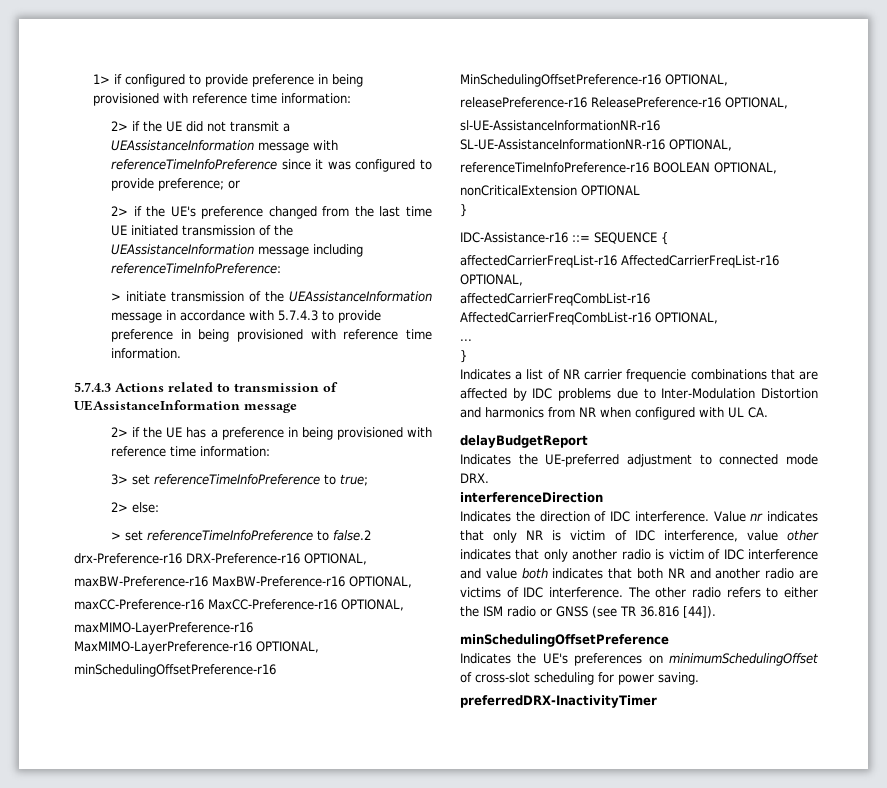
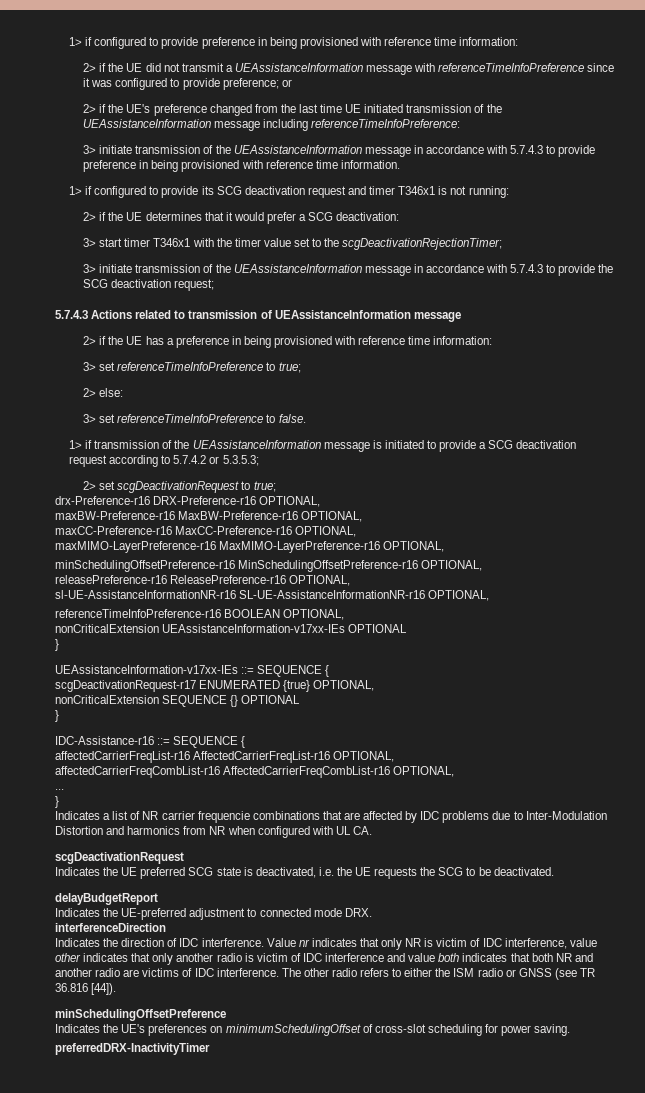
- > initiate transmission of the UEAssistanceInformation message in accordance with 5.7.4.3 to provide preference in being provisioned with reference time information.
+ 3> initiate transmission of the UEAssistanceInformation message in accordance with 5.7.4.3 to provide preference in being provisioned with reference time information.
+ 1> if configured to provide its SCG deactivation request and timer T346x1 is not running:
+ 2> if the UE determines that it would prefer a SCG deactivation:
+ 3> start timer T346x1 with the timer value set to the scgDeactivationRejectionTimer;
+ 3> initiate transmission of the UEAssistanceInformation message in accordance with 5.7.4.3 to provide the SCG deactivation request;
- > set referenceTimeInfoPreference to false.2
+ 3> set referenceTimeInfoPreference to false.
+ 1> if transmission of the UEAssistanceInformation message is initiated to provide a SCG deactivation request according to 5.7.4.2 or 5.3.5.3;
+ 2> set scgDeactivationRequest to true;
- nonCriticalExtension OPTIONAL
+ nonCriticalExtension UEAssistanceInformation-v17xx-IEs OPTIONAL
+ }
+ UEAssistanceInformation-v17xx-IEs ::= SEQUENCE {
+ scgDeactivationRequest-r17 ENUMERATED {true} OPTIONAL,
+ nonCriticalExtension SEQUENCE {} OPTIONAL
  Indicates a list of NR carrier frequencie combinations that are affected by IDC problems due to Inter-Modulation Distortion and harmonics from NR when configured with UL CA.
+ scgDeactivationRequest
+ Indicates the UE preferred SCG state is deactivated, i.e. the UE requests the SCG to be deactivated.

